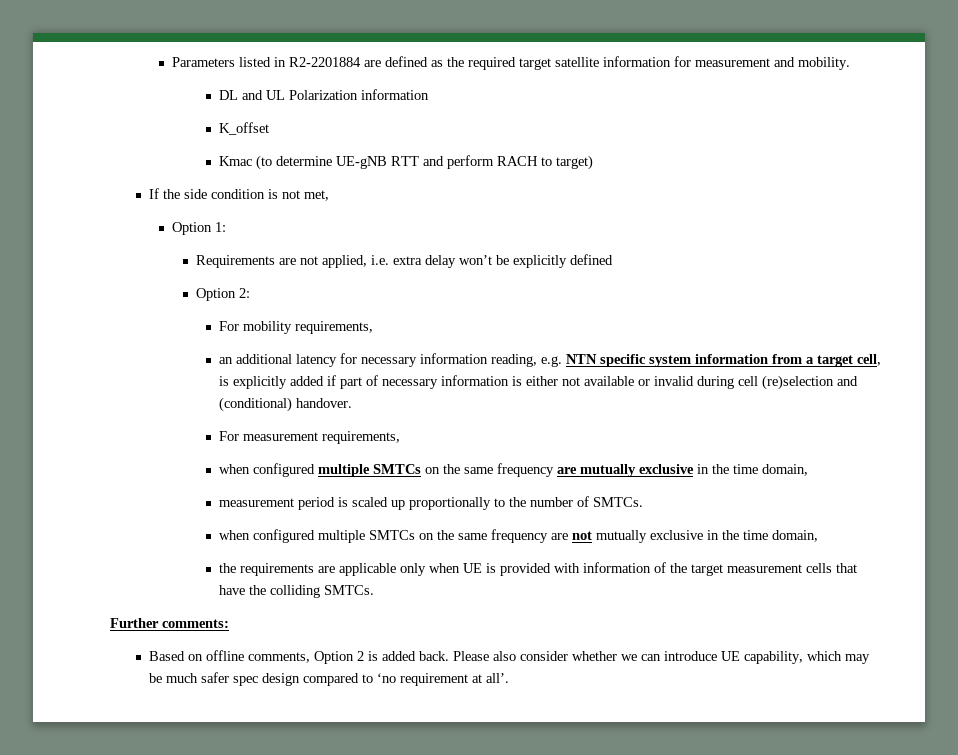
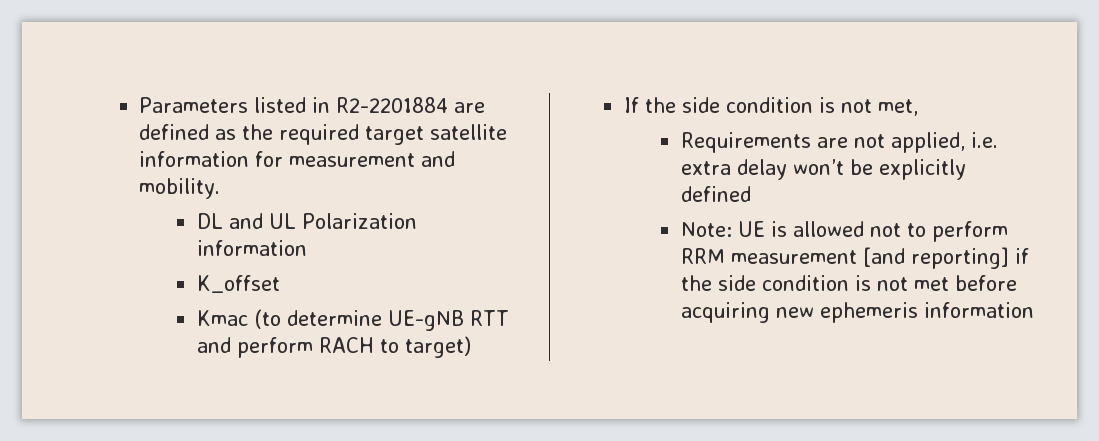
- Option 1:
- Option 2:
- For mobility requirements,
- an additional latency for necessary information reading, e.g. NTN specific system information from a target cell, is explicitly added if part of necessary information is either not available or invalid during cell (re)selection and (conditional) handover.
- For measurement requirements,
- when configured multiple SMTCs on the same frequency are mutually exclusive in the time domain,
- measurement period is scaled up proportionally to the number of SMTCs.
- when configured multiple SMTCs on the same frequency are not mutually exclusive in the time domain,
- the requirements are applicable only when UE is provided with information of the target measurement cells that have the colliding SMTCs.
- Further comments:
- Based on offline comments, Option 2 is added back. Please also consider whether we can introduce UE capability, which may be much safer spec design compared to ‘no requirement at all’.
+ Note: UE is allowed not to perform RRM measurement [and reporting] if the side condition is not met before acquiring new ephemeris information

